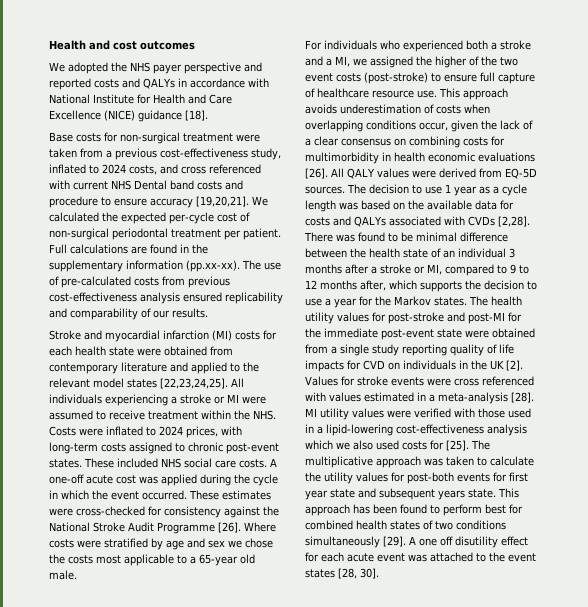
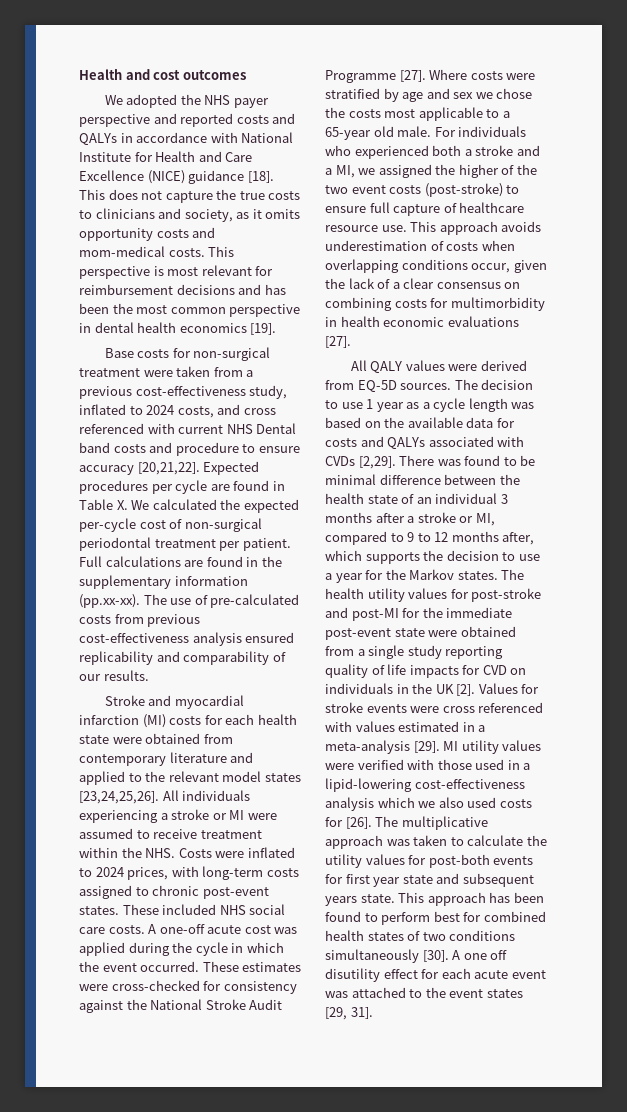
+ This does not capture the true costs to clinicians and society, as it omits opportunity costs and mom-medical costs. This perspective is most relevant for reimbursement decisions and has been the most common perspective in dental health economics [19].
- Base costs for non-surgical treatment were taken from a previous cost-effectiveness study, inflated to 2024 costs, and cross referenced with current NHS Dental band costs and procedure to ensure accuracy [19,20,21]. We calculated the expected per-cycle cost of non-surgical periodontal treatment per patient.
+ Base costs for non-surgical treatment were taken from a previous cost-effectiveness study, inflated to 2024 costs, and cross referenced with current NHS Dental band costs and procedure to ensure accuracy [20,21,22]. Expected procedures per cycle are found in Table X. We calculated the expected per-cycle cost of non-surgical periodontal treatment per patient.
- Stroke and myocardial infarction (MI) costs for each health state were obtained from contemporary literature and applied to the relevant model states [22,23,24,25].
+ Stroke and myocardial infarction (MI) costs for each health state were obtained from contemporary literature and applied to the relevant model states [23,24,25,26].
- These estimates were cross-checked for consistency against the National Stroke Audit Programme [26].
+ These estimates were cross-checked for consistency against the National Stroke Audit Programme [27].
- Where costs were stratified by age and sex we chose the costs most applicable to a 65-year old male.
- For individuals who experienced both a stroke and a MI, we assigned the higher of the two event costs (post-stroke) to ensure full capture of healthcare resource use.
+ Where costs were stratified by age and sex we chose the costs most applicable to a 65-year old male. For individuals who experienced both a stroke and a MI, we assigned the higher of the two event costs (post-stroke) to ensure full capture of healthcare resource use.
- This approach avoids underestimation of costs when overlapping conditions occur, given the lack of a clear consensus on combining costs for multimorbidity in health economic evaluations [26]. All QALY values were derived from EQ-5D sources.
+ This approach avoids underestimation of costs when overlapping conditions occur, given the lack of a clear consensus on combining costs for multimorbidity in health economic evaluations [27].
+ All QALY values were derived from EQ-5D sources.
- The decision to use 1 year as a cycle length was based on the available data for costs and QALYs associated with CVDs [2,28].
+ The decision to use 1 year as a cycle length was based on the available data for costs and QALYs associated with CVDs [2,29].
- Values for stroke events were cross referenced with values estimated in a meta-analysis [28].
+ Values for stroke events were cross referenced with values estimated in a meta-analysis [29].
- MI utility values were verified with those used in a lipid-lowering cost-effectiveness analysis which we also used costs for [25].
+ MI utility values were verified with those used in a lipid-lowering cost-effectiveness analysis which we also used costs for [26].
- This approach has been found to perform best for combined health states of two conditions simultaneously [29].
+ This approach has been found to perform best for combined health states of two conditions simultaneously [30].
- A one off disutility effect for each acute event was attached to the event states [28, 30].
+ A one off disutility effect for each acute event was attached to the event states [29, 31].

